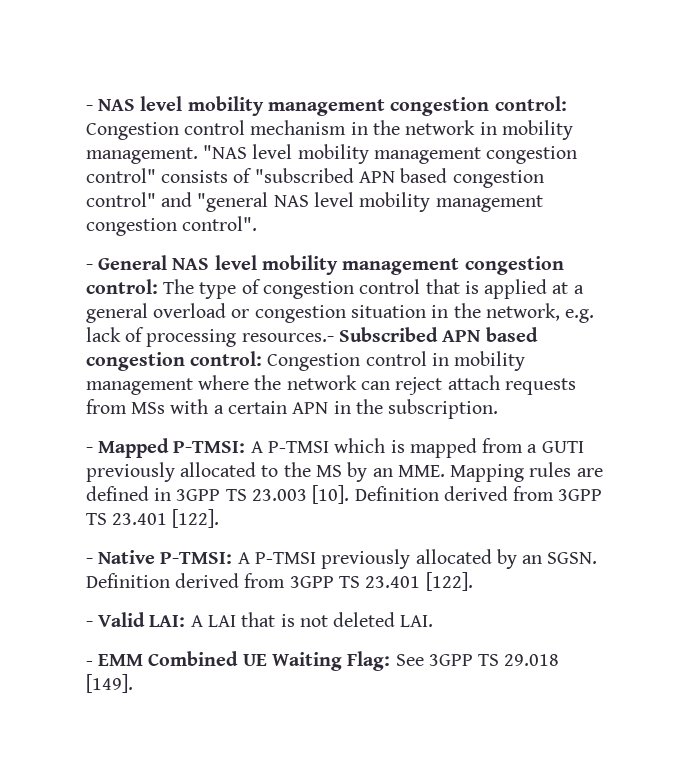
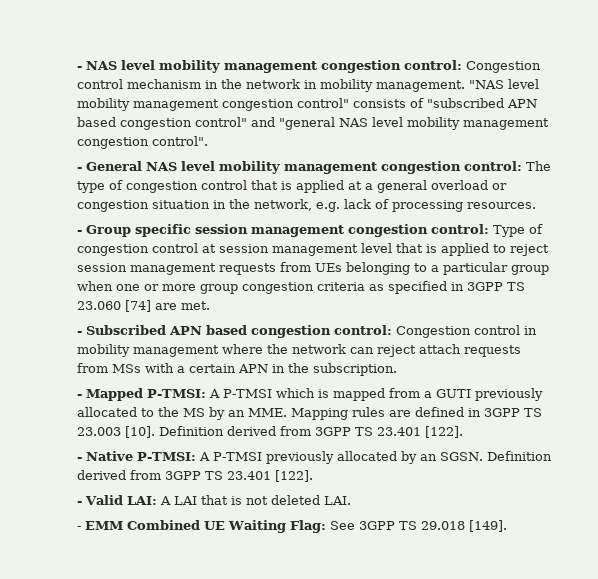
- - General NAS level mobility management congestion control: The type of congestion control that is applied at a general overload or congestion situation in the network, e.g. lack of processing resources.- Subscribed APN based congestion control: Congestion control in mobility management where the network can reject attach requests from MSs with a certain APN in the subscription.
+ - General NAS level mobility management congestion control: The type of congestion control that is applied at a general overload or congestion situation in the network, e.g. lack of processing resources.
+ - Group specific session management congestion control: Type of congestion control at session management level that is applied to reject session management requests from UEs belonging to a particular group when one or more group congestion criteria as specified in 3GPP TS 23.060 [74] are met.
+ - Subscribed APN based congestion control: Congestion control in mobility management where the network can reject attach requests from MSs with a certain APN in the subscription.

